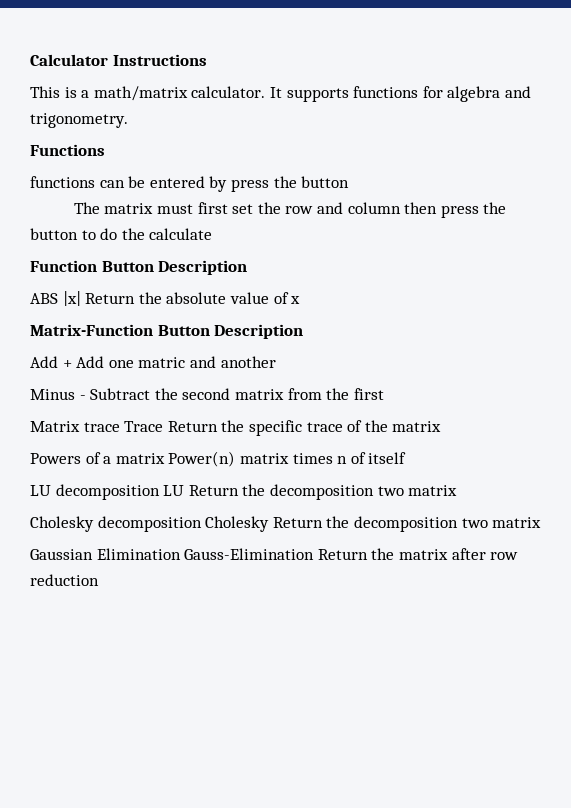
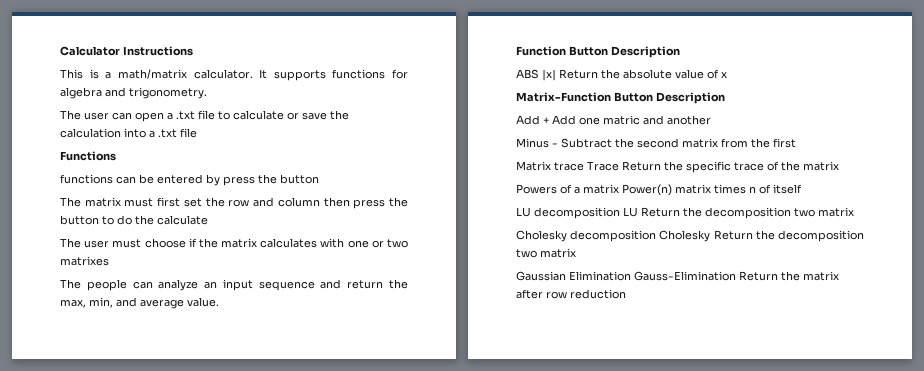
+ The user can open a .txt file to calculate or save the calculation into a .txt file
+ The user must choose if the matrix calculates with one or two matrixes
+ The people can analyze an input sequence and return the max, min, and average value.

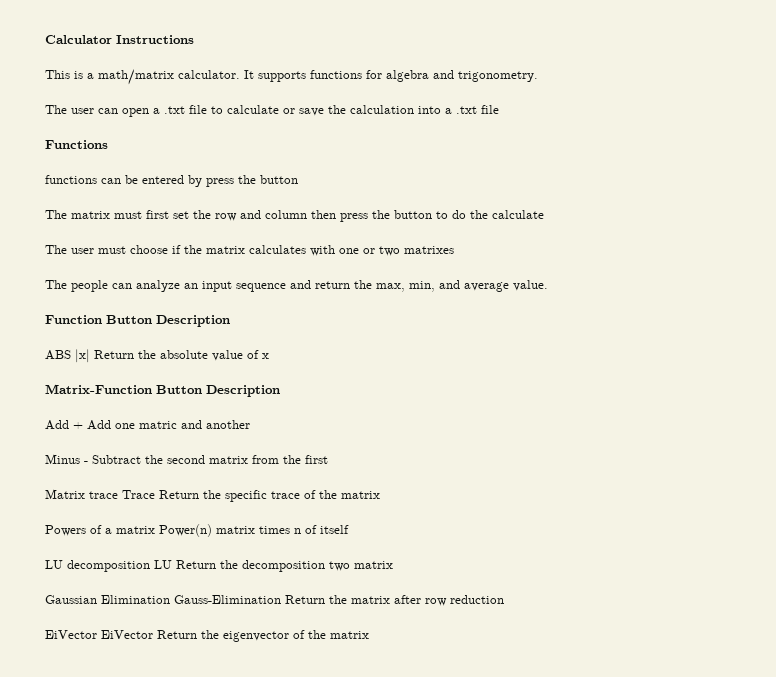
- Cholesky decomposition Cholesky Return the decomposition two matrix
+ EiVector EiVector Return the eigenvector of the matrix

